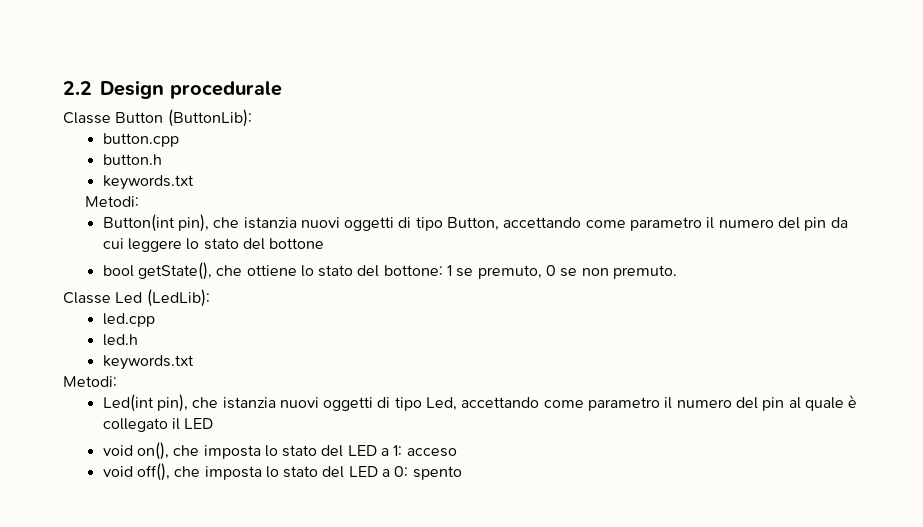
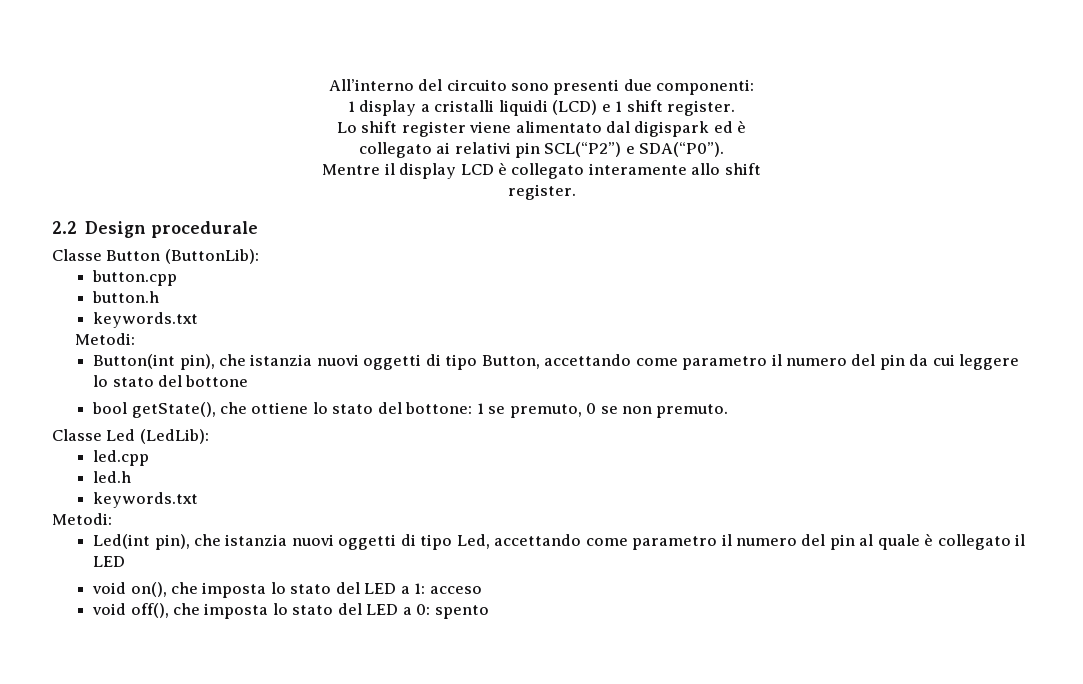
+ All’interno del circuito sono presenti due componenti:
+ 1 display a cristalli liquidi (LCD) e 1 shift register.
+ Lo shift register viene alimentato dal digispark ed è
+ collegato ai relativi pin SCL(“P2”) e SDA(“P0”).
+ Mentre il display LCD è collegato interamente allo shift
+ register.

